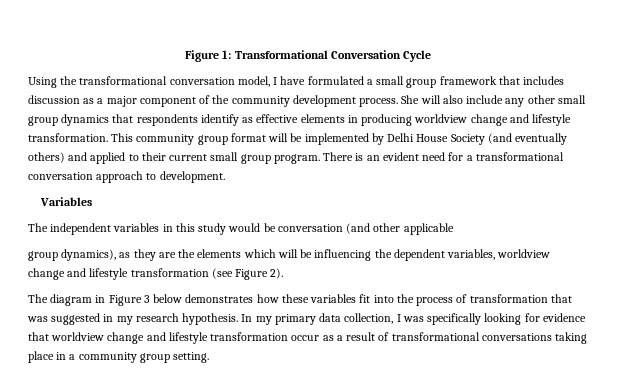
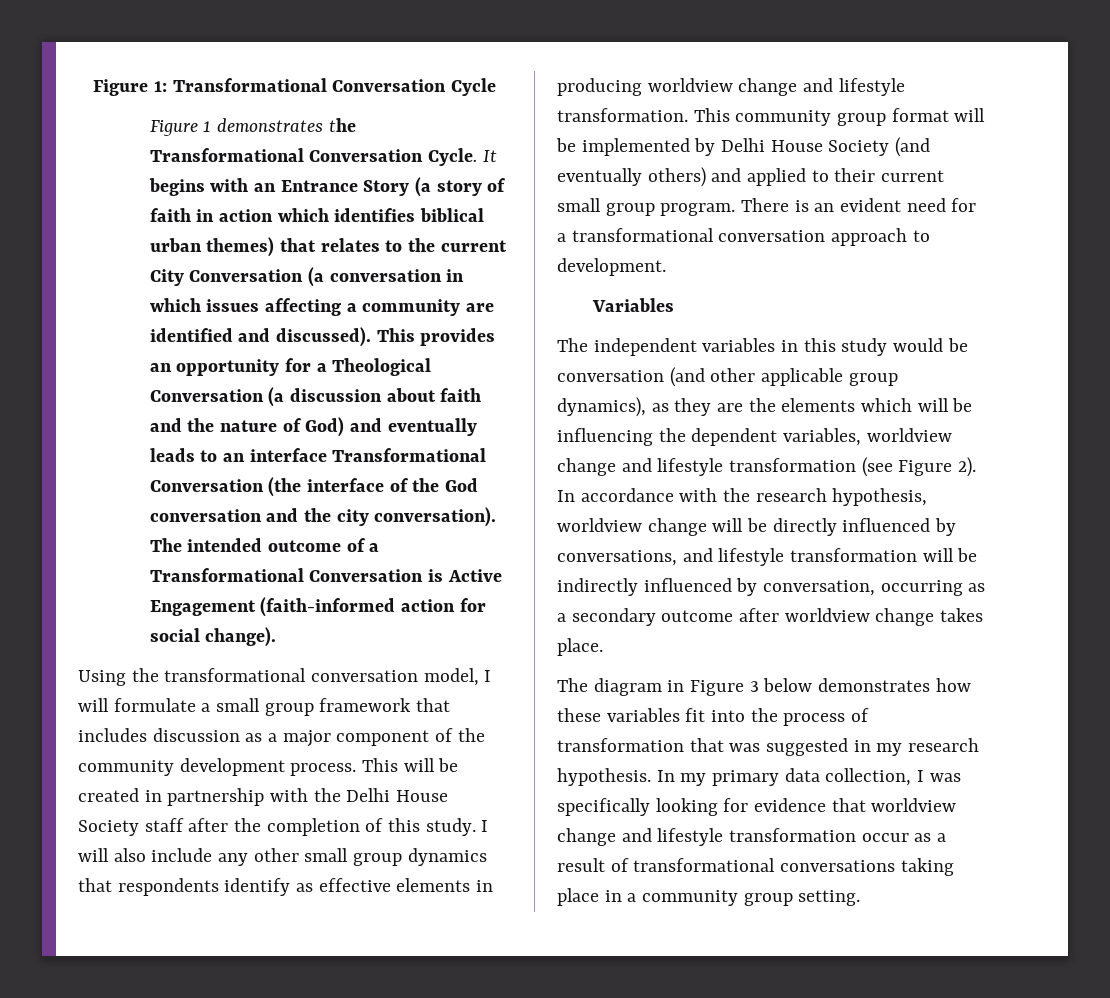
+ Figure 1 demonstrates the Transformational Conversation Cycle. It begins with an Entrance Story (a story of faith in action which identifies biblical urban themes) that relates to the current City Conversation (a conversation in which issues affecting a community are identified and discussed). This provides an opportunity for a Theological Conversation (a discussion about faith and the nature of God) and eventually leads to an interface Transformational Conversation (the interface of the God conversation and the city conversation). The intended outcome of a Transformational Conversation is Active Engagement (faith-informed action for social change).
- Using the transformational conversation model, I have formulated a small group framework that includes discussion as a major component of the community development process.
+ Using the transformational conversation model, I will formulate a small group framework that includes discussion as a major component of the community development process.
- She will also include any other small group dynamics that respondents identify as effective elements in producing worldview change and lifestyle transformation.
+ This will be created in partnership with the Delhi House Society staff after the completion of this study. I will also include any other small group dynamics that respondents identify as effective elements in producing worldview change and lifestyle transformation.
- The independent variables in this study would be conversation (and other applicable
- group dynamics), as they are the elements which will be influencing the dependent variables, worldview change and lifestyle transformation (see Figure 2).
+ The independent variables in this study would be conversation (and other applicable group dynamics), as they are the elements which will be influencing the dependent variables, worldview change and lifestyle transformation (see Figure 2). In accordance with the research hypothesis, worldview change will be directly influenced by conversations, and lifestyle transformation will be indirectly influenced by conversation, occurring as a secondary outcome after worldview change takes place.

